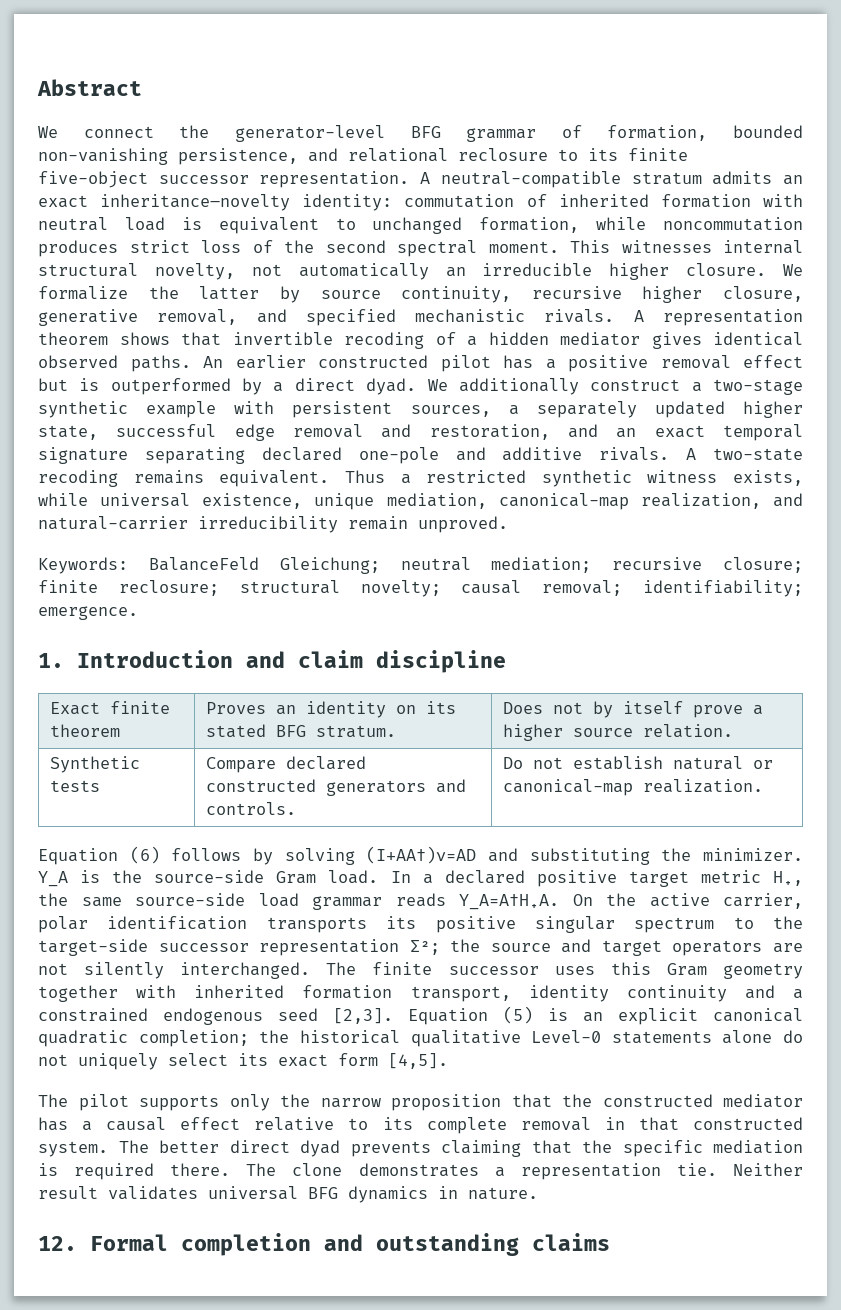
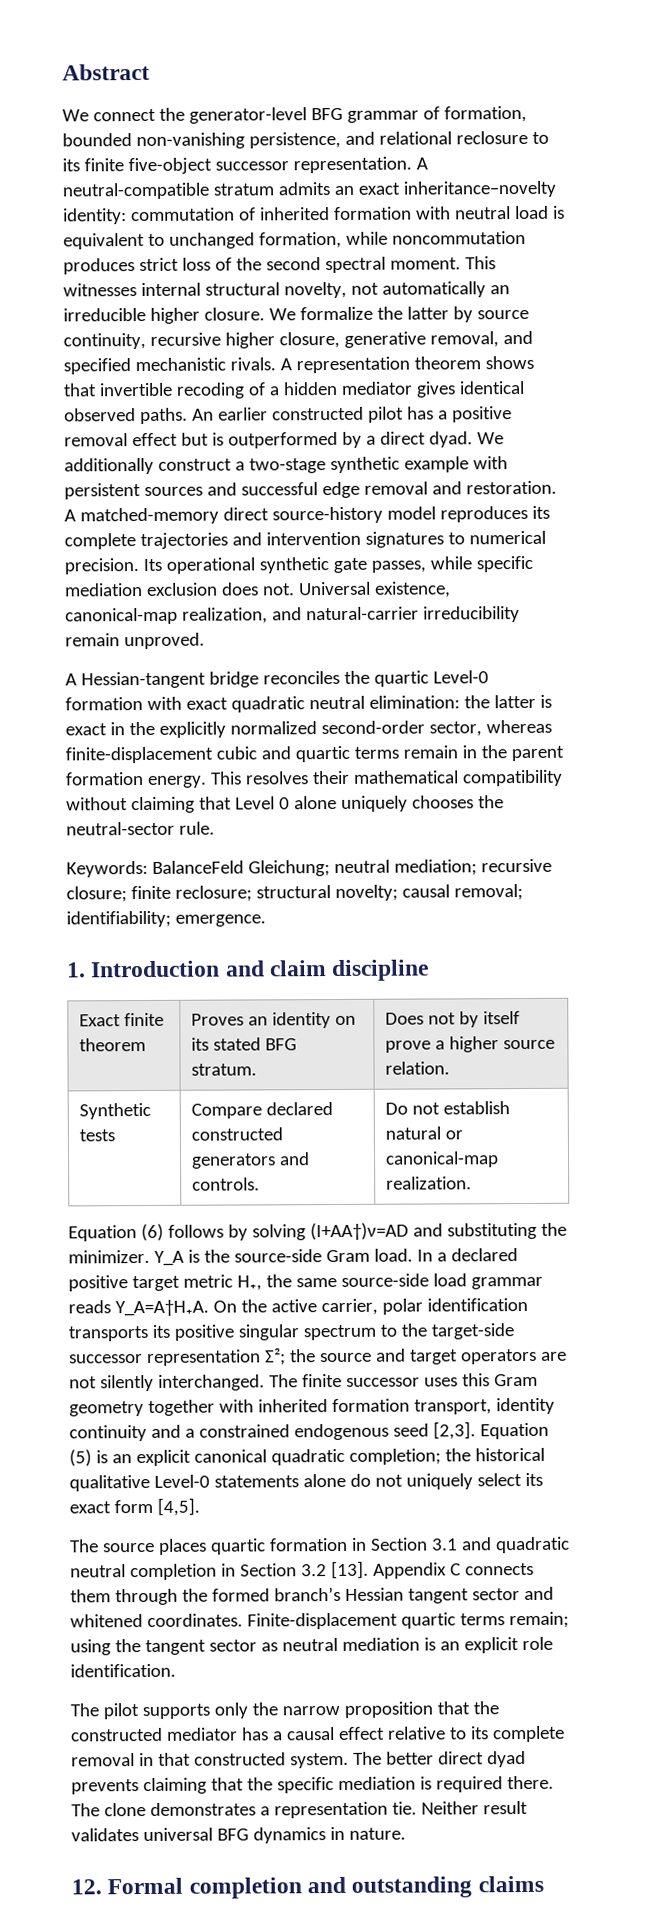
- We additionally construct a two-stage synthetic example with persistent sources, a separately updated higher state, successful edge removal and restoration, and an exact temporal signature separating declared one-pole and additive rivals. A two-state recoding remains equivalent. Thus a restricted synthetic witness exists, while universal existence, unique mediation, canonical-map realization, and natural-carrier irreducibility remain unproved.
+ We additionally construct a two-stage synthetic example with persistent sources and successful edge removal and restoration. A matched-memory direct source-history model reproduces its complete trajectories and intervention signatures to numerical precision. Its operational synthetic gate passes, while specific mediation exclusion does not. Universal existence, canonical-map realization, and natural-carrier irreducibility remain unproved.
+ A Hessian-tangent bridge reconciles the quartic Level-0 formation with exact quadratic neutral elimination: the latter is exact in the explicitly normalized second-order sector, whereas finite-displacement cubic and quartic terms remain in the parent formation energy. This resolves their mathematical compatibility without claiming that Level 0 alone uniquely chooses the neutral-sector rule.
+ The source places quartic formation in Section 3.1 and quadratic neutral completion in Section 3.2 [13]. Appendix C connects them through the formed branch’s Hessian tangent sector and whitened coordinates. Finite-displacement quartic terms remain; using the tangent sector as neutral mediation is an explicit role identification.

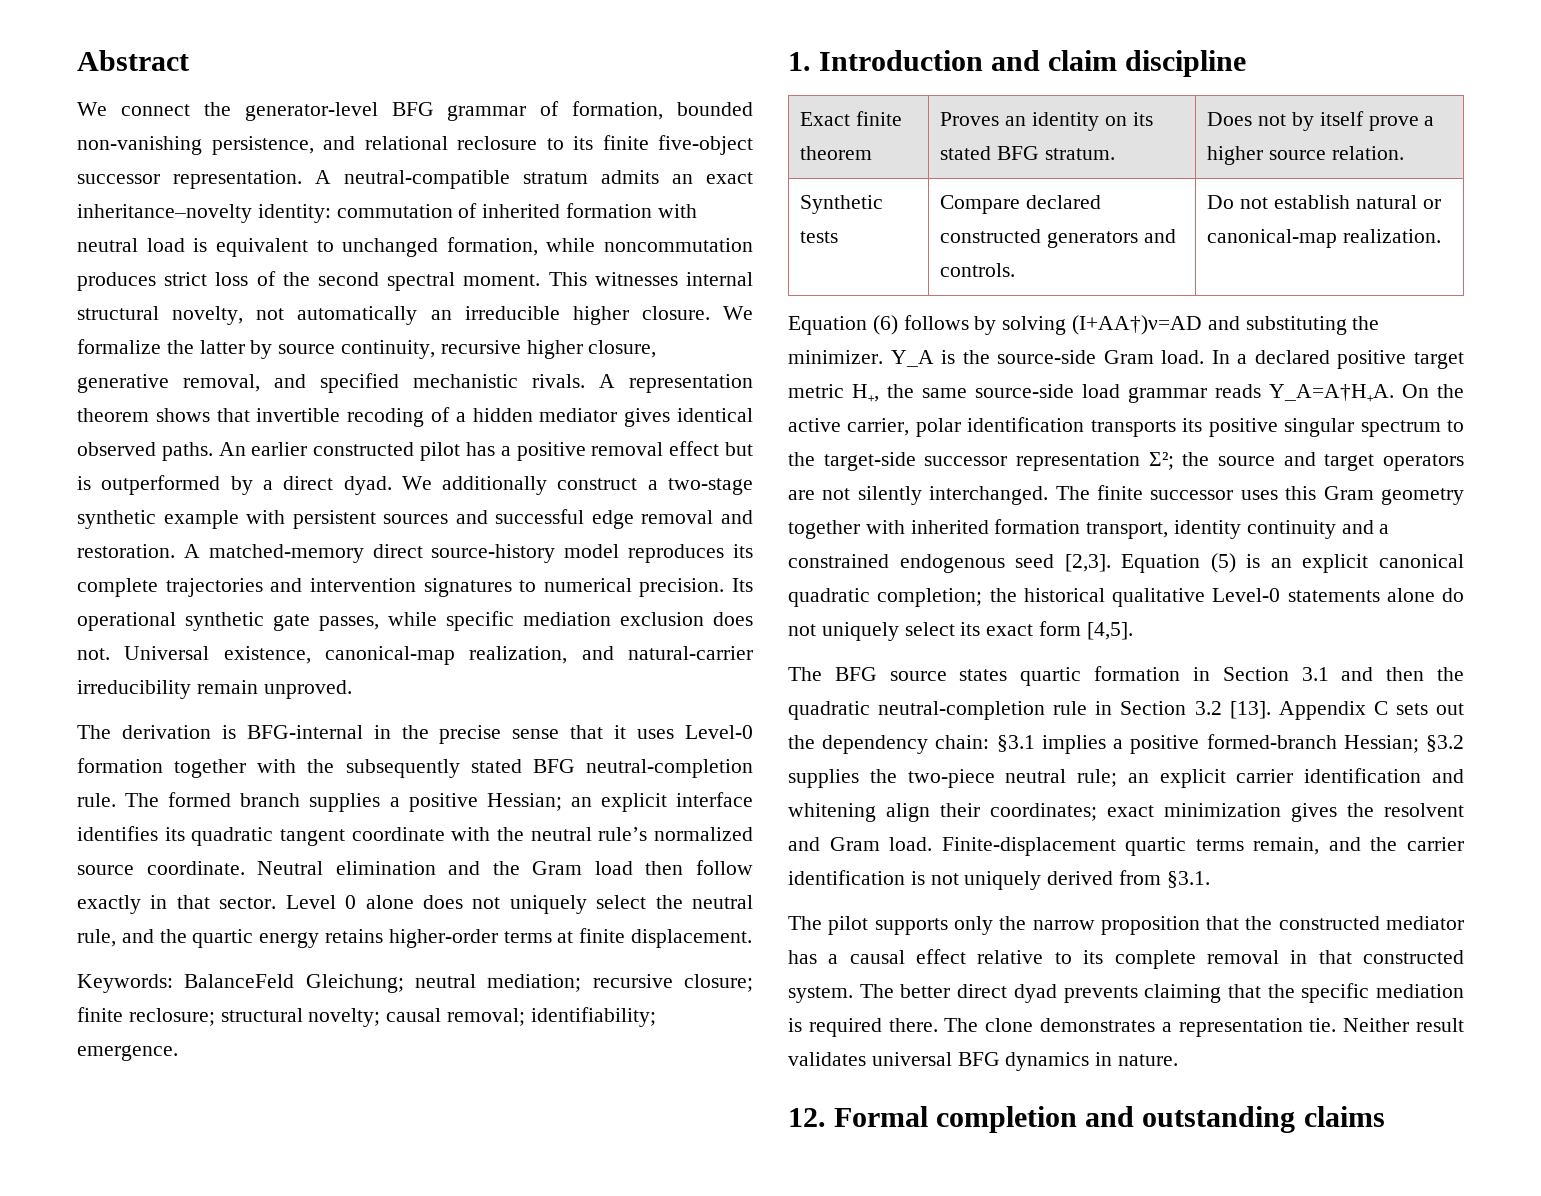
- A Hessian-tangent bridge reconciles the quartic Level-0 formation with exact quadratic neutral elimination: the latter is exact in the explicitly normalized second-order sector, whereas finite-displacement cubic and quartic terms remain in the parent formation energy. This resolves their mathematical compatibility without claiming that Level 0 alone uniquely chooses the neutral-sector rule.
+ The derivation is BFG-internal in the precise sense that it uses Level-0 formation together with the subsequently stated BFG neutral-completion rule. The formed branch supplies a positive Hessian; an explicit interface identifies its quadratic tangent coordinate with the neutral rule’s normalized source coordinate. Neutral elimination and the Gram load then follow exactly in that sector. Level 0 alone does not uniquely select the neutral rule, and the quartic energy retains higher-order terms at finite displacement.
- The source places quartic formation in Section 3.1 and quadratic neutral completion in Section 3.2 [13].
+ The BFG source states quartic formation in Section 3.1 and then the quadratic neutral-completion rule in Section 3.2 [13].
- Appendix C connects them through the formed branch’s Hessian tangent sector and whitened coordinates. Finite-displacement quartic terms remain; using the tangent sector as neutral mediation is an explicit role identification.
+ Appendix C sets out the dependency chain: §3.1 implies a positive formed-branch Hessian; §3.2 supplies the two-piece neutral rule; an explicit carrier identification and whitening align their coordinates; exact minimization gives the resolvent and Gram load. Finite-displacement quartic terms remain, and the carrier identification is not uniquely derived from §3.1.

